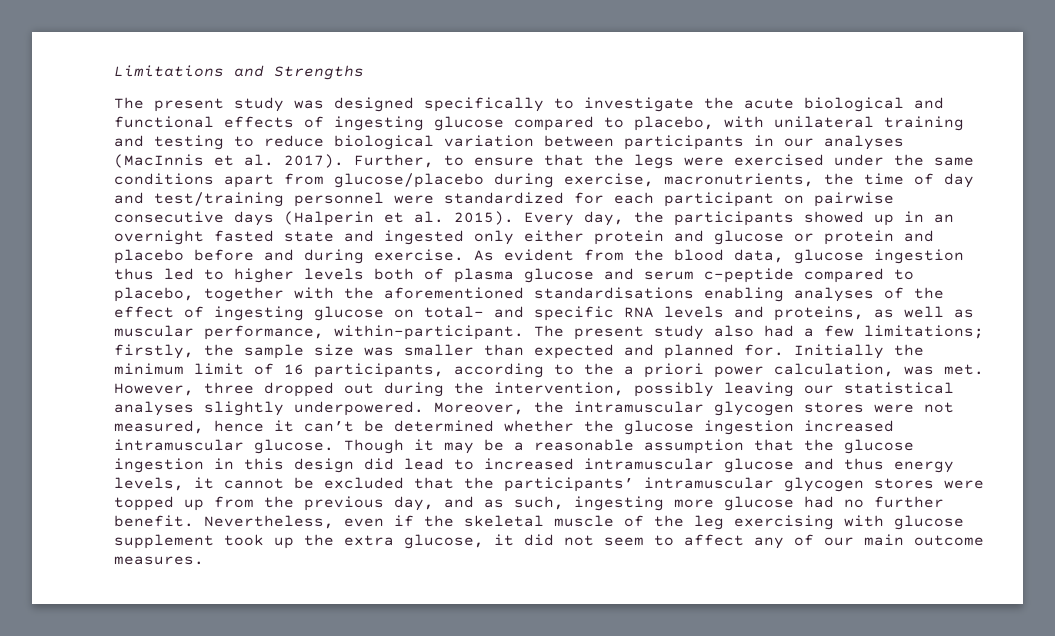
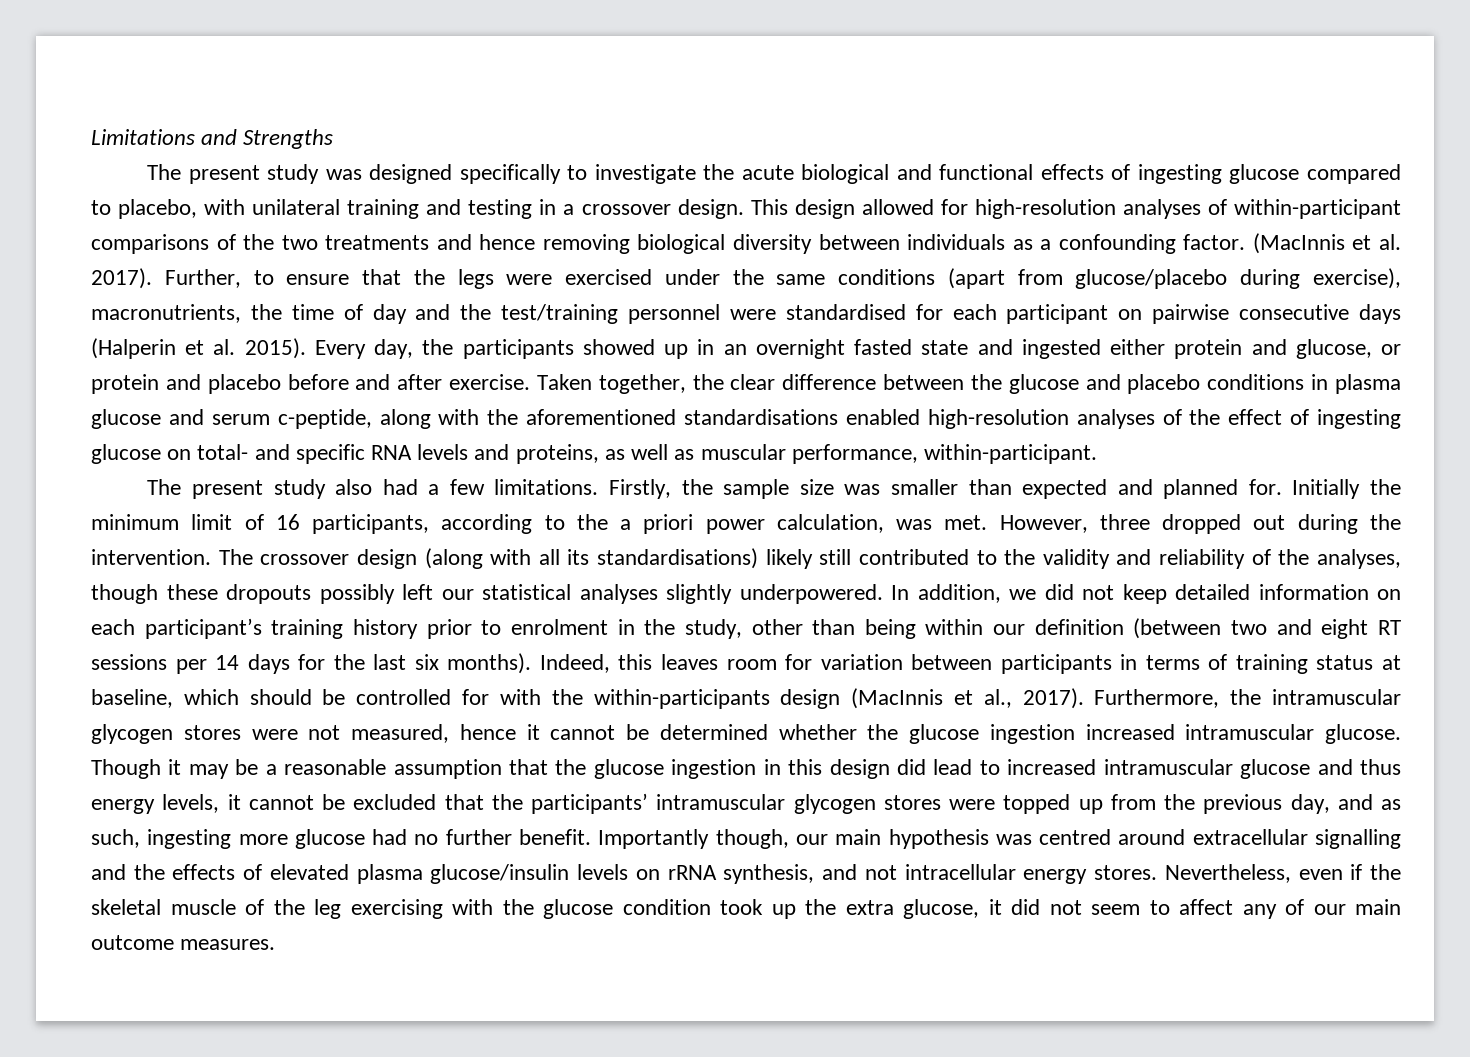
- The present study was designed specifically to investigate the acute biological and functional effects of ingesting glucose compared to placebo, with unilateral training and testing to reduce biological variation between participants in our analyses (MacInnis et al. 2017).
+ The present study was designed specifically to investigate the acute biological and functional effects of ingesting glucose compared to placebo, with unilateral training and testing in a crossover design. This design allowed for high-resolution analyses of within-participant comparisons of the two treatments and hence removing biological diversity between individuals as a confounding factor. (MacInnis et al. 2017).
- Further, to ensure that the legs were exercised under the same conditions apart from glucose/placebo during exercise, macronutrients, the time of day and test/training personnel were standardized for each participant on pairwise consecutive days (Halperin et al. 2015).
+ Further, to ensure that the legs were exercised under the same conditions (apart from glucose/placebo during exercise), macronutrients, the time of day and the test/training personnel were standardised for each participant on pairwise consecutive days (Halperin et al. 2015).
- Every day, the participants showed up in an overnight fasted state and ingested only either protein and glucose or protein and placebo before and during exercise. As evident from the blood data, glucose ingestion thus led to higher levels both of plasma glucose and serum c-peptide compared to placebo, together with the aforementioned standardisations enabling analyses of the effect of ingesting glucose on total- and specific RNA levels and proteins, as well as muscular performance, within-participant. The present study also had a few limitations; firstly, the sample size was smaller than expected and planned for.
+ Every day, the participants showed up in an overnight fasted state and ingested either protein and glucose, or protein and placebo before and after exercise. Taken together, the clear difference between the glucose and placebo conditions in plasma glucose and serum c-peptide, along with the aforementioned standardisations enabled high-resolution analyses of the effect of ingesting glucose on total- and specific RNA levels and proteins, as well as muscular performance, within-participant.
+ The present study also had a few limitations. Firstly, the sample size was smaller than expected and planned for.
- However, three dropped out during the intervention, possibly leaving our statistical analyses slightly underpowered.
+ However, three dropped out during the intervention. The crossover design (along with all its standardisations) likely still contributed to the validity and reliability of the analyses, though these dropouts possibly left our statistical analyses slightly underpowered.
- Moreover, the intramuscular glycogen stores were not measured, hence it can’t be determined whether the glucose ingestion increased intramuscular glucose.
+ In addition, we did not keep detailed information on each participant’s training history prior to enrolment in the study, other than being within our definition (between two and eight RT sessions per 14 days for the last six months). Indeed, this leaves room for variation between participants in terms of training status at baseline, which should be controlled for with the within-participants design (MacInnis et al., 2017). Furthermore, the intramuscular glycogen stores were not measured, hence it cannot be determined whether the glucose ingestion increased intramuscular glucose.
+ Importantly though, our main hypothesis was centred around extracellular signalling and the effects of elevated plasma glucose/insulin levels on rRNA synthesis, and not intracellular energy stores.
- Nevertheless, even if the skeletal muscle of the leg exercising with glucose supplement took up the extra glucose, it did not seem to affect any of our main outcome measures.
+ Nevertheless, even if the skeletal muscle of the leg exercising with the glucose condition took up the extra glucose, it did not seem to affect any of our main outcome measures.

